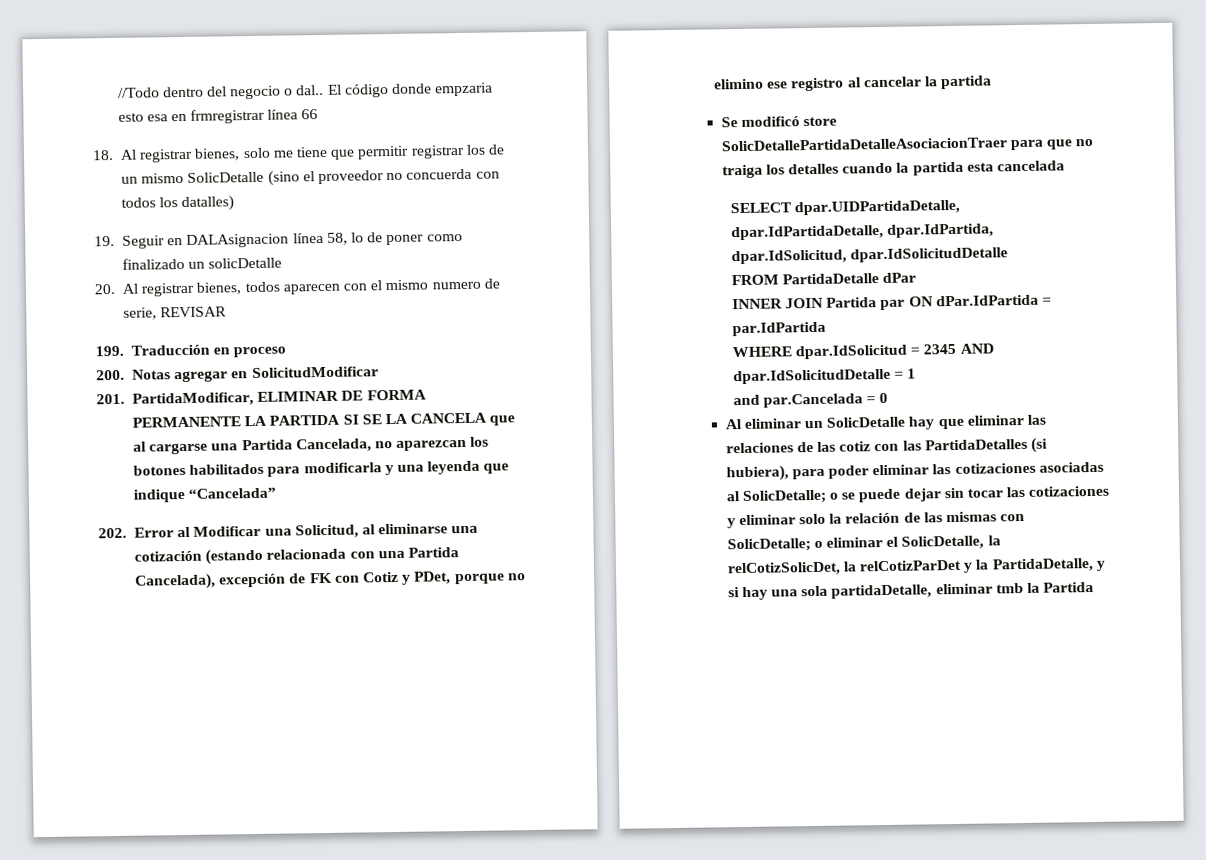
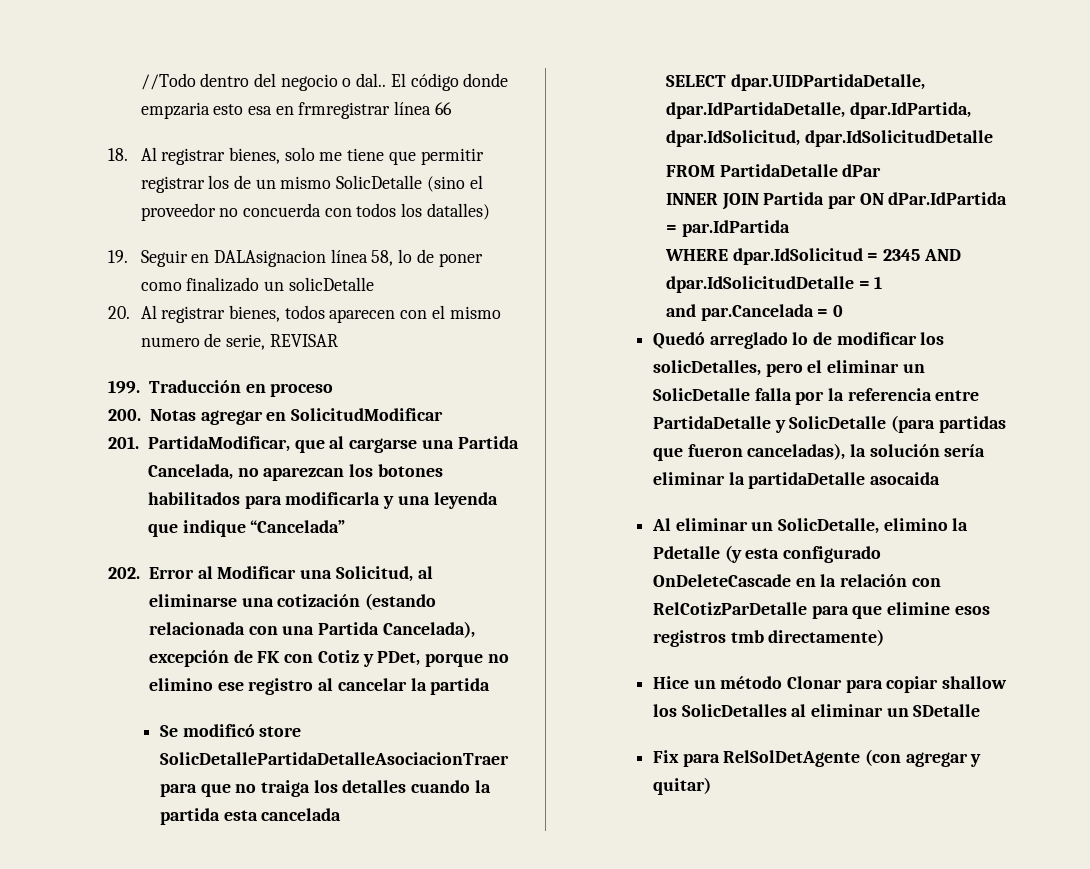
- 201. PartidaModificar, ELIMINAR DE FORMA PERMANENTE LA PARTIDA SI SE LA CANCELA que al cargarse una Partida Cancelada, no aparezcan los botones habilitados para modificarla y una leyenda que indique “Cancelada”
+ 201. PartidaModificar, que al cargarse una Partida Cancelada, no aparezcan los botones habilitados para modificarla y una leyenda que indique “Cancelada”
- Al eliminar un SolicDetalle hay que eliminar las relaciones de las cotiz con las PartidaDetalles (si hubiera), para poder eliminar las cotizaciones asociadas al SolicDetalle; o se puede dejar sin tocar las cotizaciones y eliminar solo la relación de las mismas con SolicDetalle; o eliminar el SolicDetalle, la relCotizSolicDet, la relCotizParDet y la PartidaDetalle, y si hay una sola partidaDetalle, eliminar tmb la Partida
+ Quedó arreglado lo de modificar los solicDetalles, pero el eliminar un SolicDetalle falla por la referencia entre PartidaDetalle y SolicDetalle (para partidas que fueron canceladas), la solución sería eliminar la partidaDetalle asocaida
+ Al eliminar un SolicDetalle, elimino la Pdetalle (y esta configurado OnDeleteCascade en la relación con RelCotizParDetalle para que elimine esos registros tmb directamente)
+ Hice un método Clonar para copiar shallow los SolicDetalles al eliminar un SDetalle
+ Fix para RelSolDetAgente (con agregar y quitar)

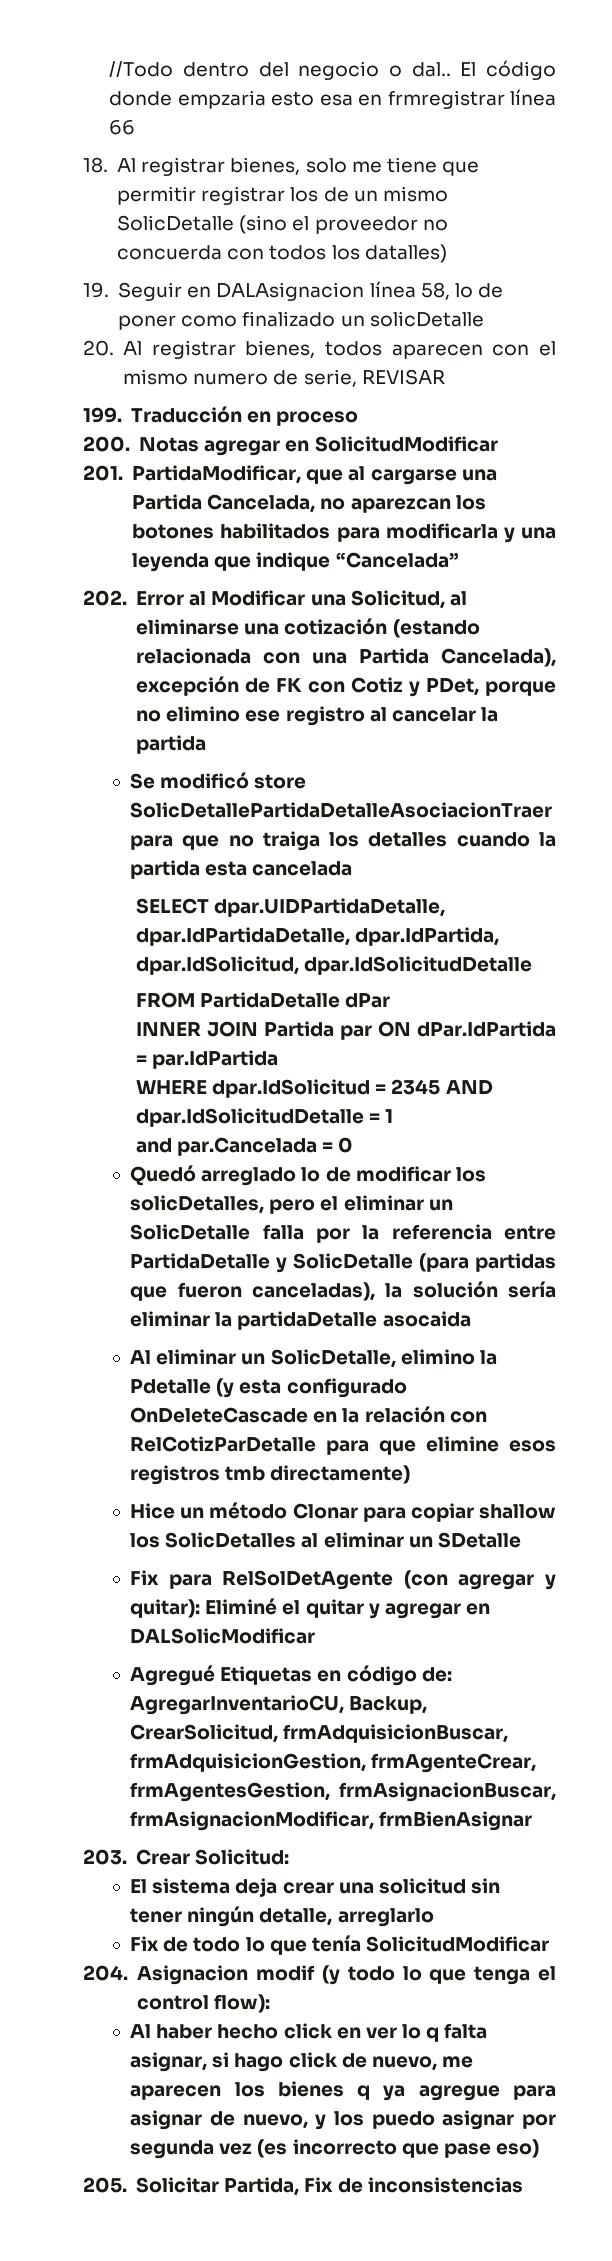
- Fix para RelSolDetAgente (con agregar y quitar)
+ Fix para RelSolDetAgente (con agregar y quitar): Eliminé el quitar y agregar en DALSolicModificar
+ Agregué Etiquetas en código de: AgregarInventarioCU, Backup, CrearSolicitud, frmAdquisicionBuscar, frmAdquisicionGestion, frmAgenteCrear, frmAgentesGestion, frmAsignacionBuscar, frmAsignacionModificar, frmBienAsignar
+ 203. Crear Solicitud:
+ El sistema deja crear una solicitud sin tener ningún detalle, arreglarlo
+ Fix de todo lo que tenía SolicitudModificar
+ 204. Asignacion modif (y todo lo que tenga el control flow):
+ Al haber hecho click en ver lo q falta asignar, si hago click de nuevo, me aparecen los bienes q ya agregue para asignar de nuevo, y los puedo asignar por segunda vez (es incorrecto que pase eso)
+ 205. Solicitar Partida, Fix de inconsistencias

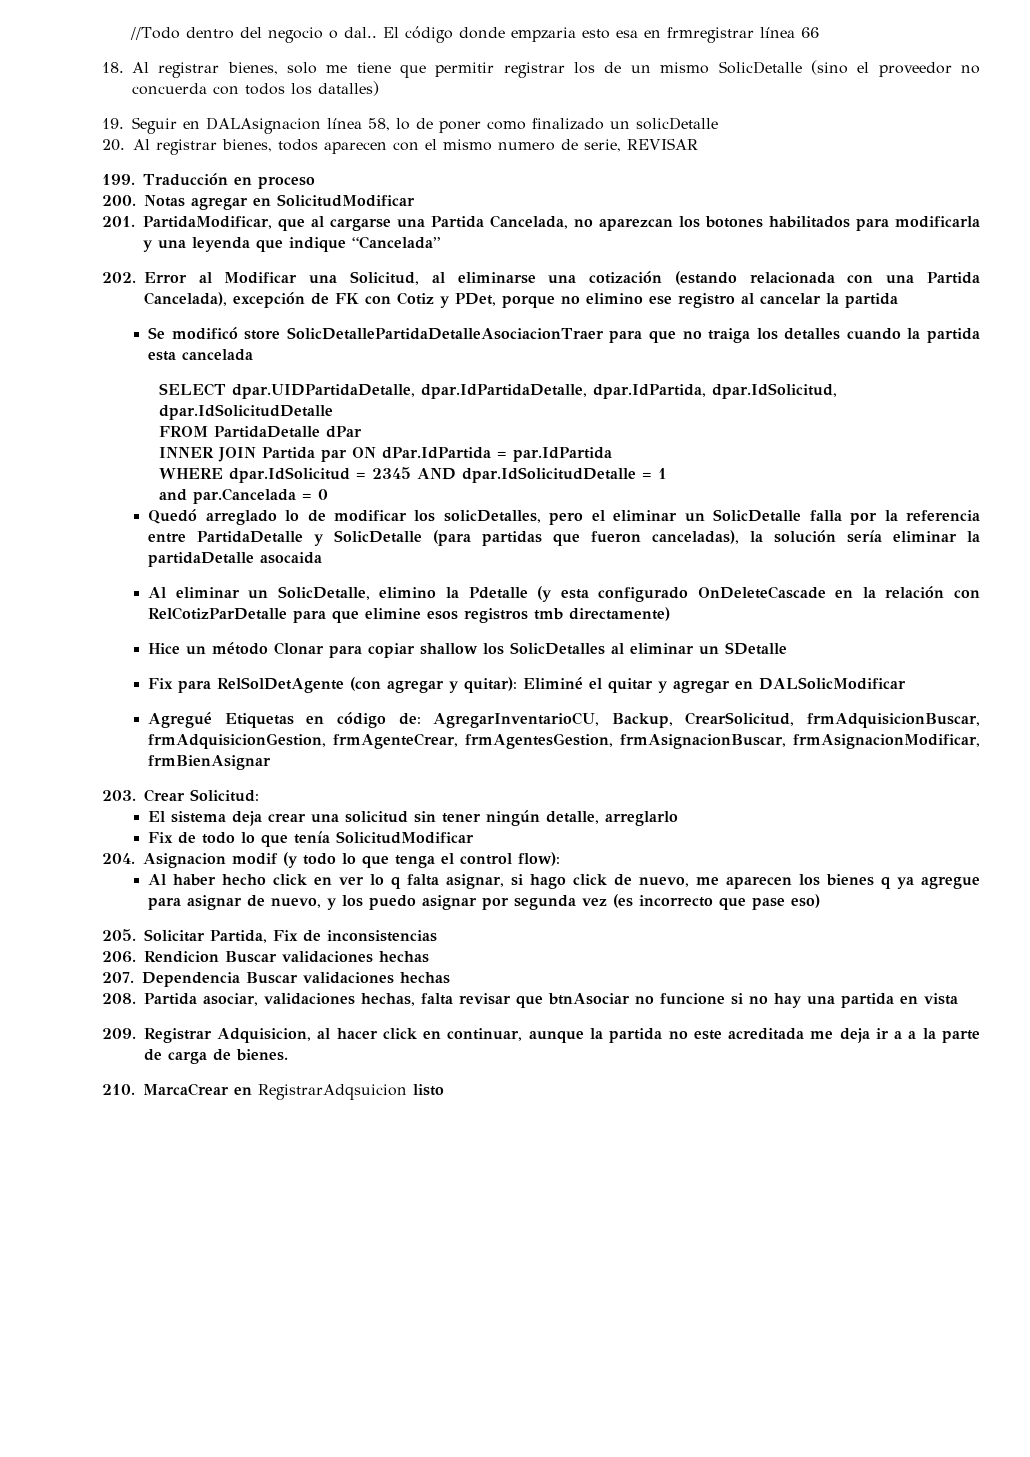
+ 206. Rendicion Buscar validaciones hechas
+ 207. Dependencia Buscar validaciones hechas
+ 208. Partida asociar, validaciones hechas, falta revisar que btnAsociar no funcione si no hay una partida en vista
+ 209. Registrar Adquisicion, al hacer click en continuar, aunque la partida no este acreditada me deja ir a a la parte de carga de bienes.
+ 210. MarcaCrear en RegistrarAdqsuicion listo

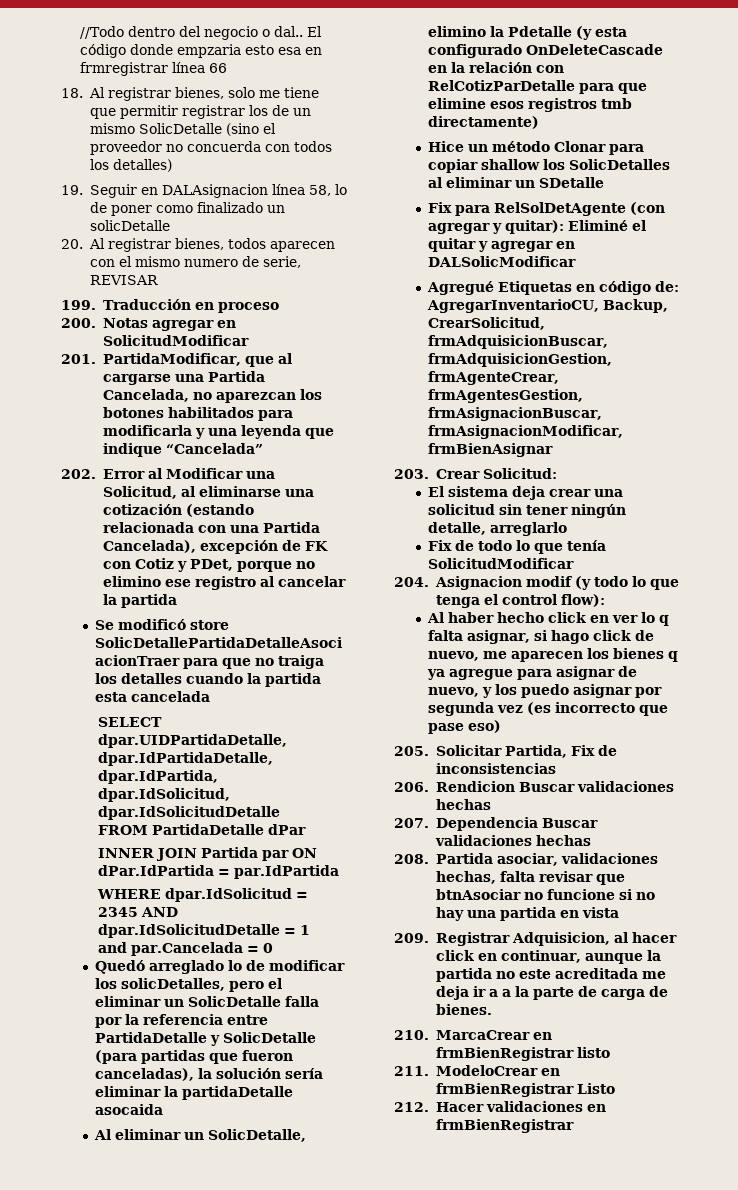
- 18. Al registrar bienes, solo me tiene que permitir registrar los de un mismo SolicDetalle (sino el proveedor no concuerda con todos los datalles)
+ 18. Al registrar bienes, solo me tiene que permitir registrar los de un mismo SolicDetalle (sino el proveedor no concuerda con todos los detalles)
- 210. MarcaCrear en RegistrarAdqsuicion listo
+ 210. MarcaCrear en frmBienRegistrar listo
+ 211. ModeloCrear en frmBienRegistrar Listo
+ 212. Hacer validaciones en frmBienRegistrar

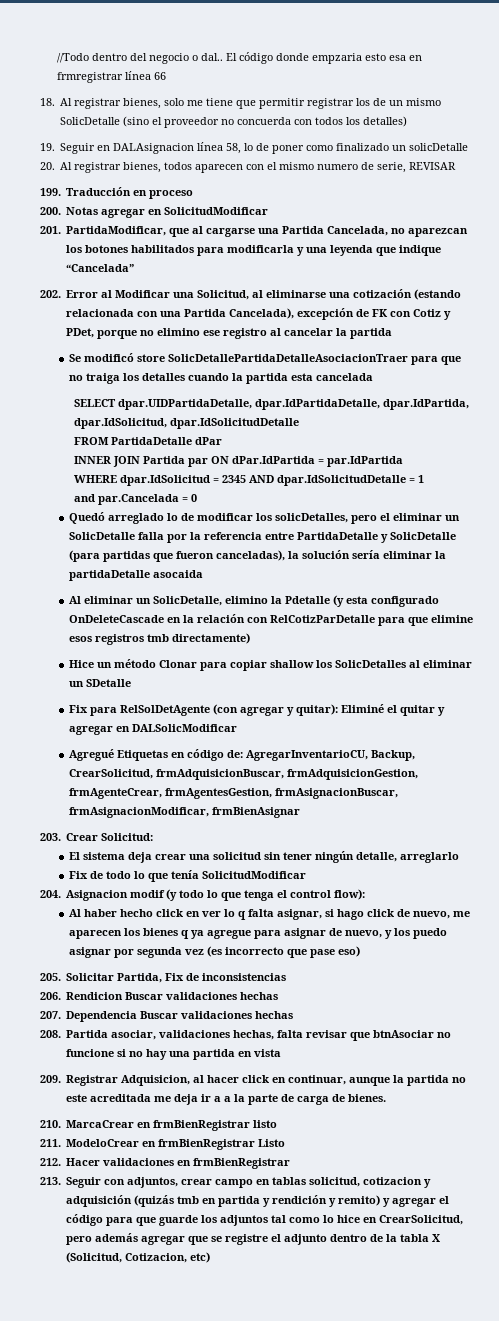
+ 213. Seguir con adjuntos, crear campo en tablas solicitud, cotizacion y adquisición (quizás tmb en partida y rendición y remito) y agregar el código para que guarde los adjuntos tal como lo hice en CrearSolicitud, pero además agregar que se registre el adjunto dentro de la tabla X (Solicitud, Cotizacion, etc)

